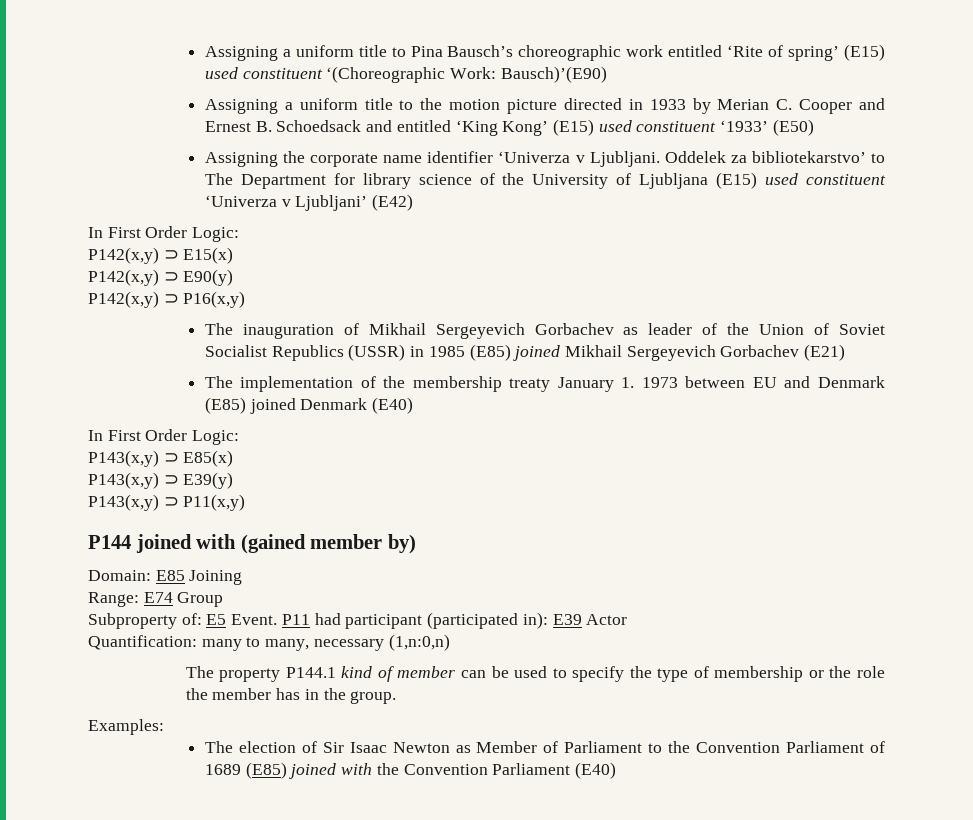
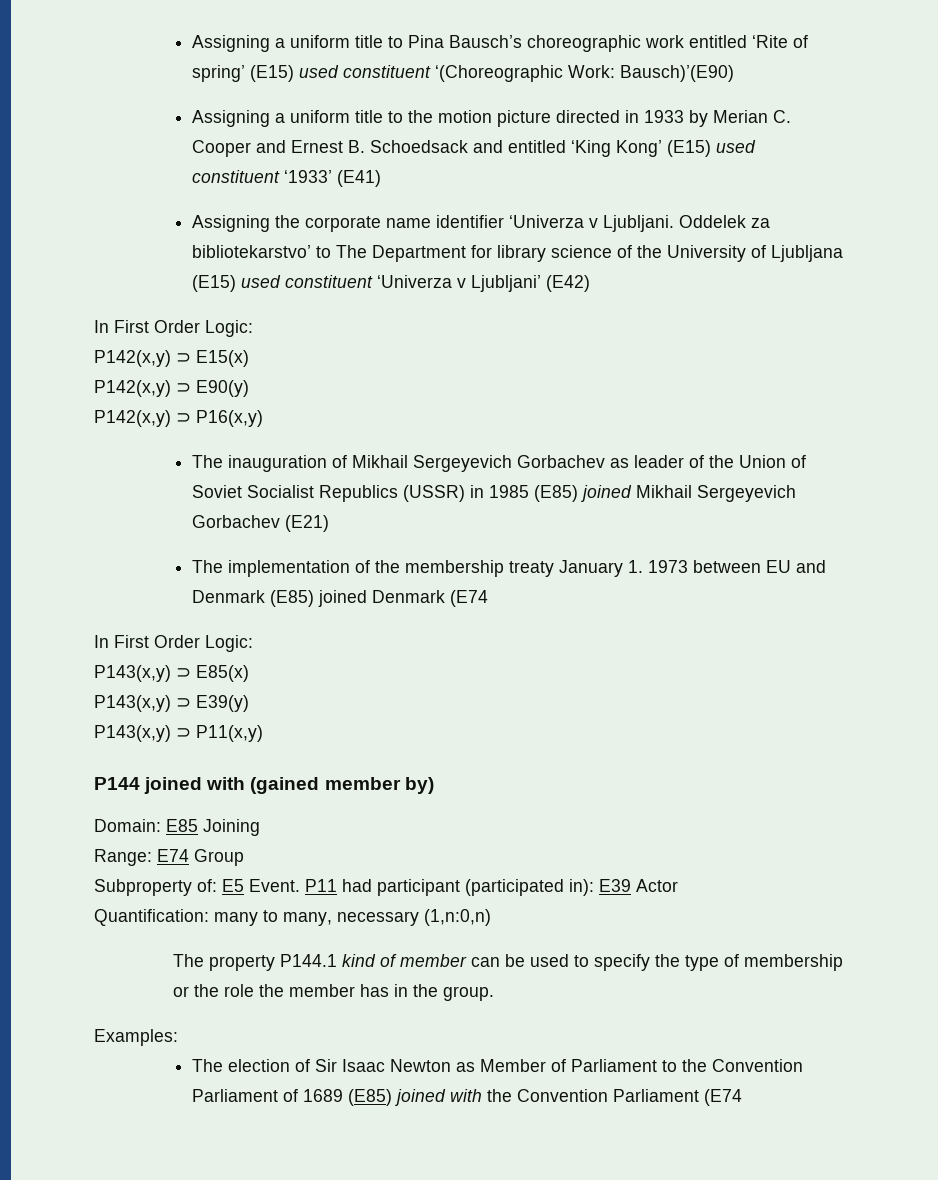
- Assigning a uniform title to the motion picture directed in 1933 by Merian C. Cooper and Ernest B. Schoedsack and entitled ‘King Kong’ (E15) used constituent ‘1933’ (E50)
+ Assigning a uniform title to the motion picture directed in 1933 by Merian C. Cooper and Ernest B. Schoedsack and entitled ‘King Kong’ (E15) used constituent ‘1933’ (E41)
- The implementation of the membership treaty January 1. 1973 between EU and Denmark (E85) joined Denmark (E40)
+ The implementation of the membership treaty January 1. 1973 between EU and Denmark (E85) joined Denmark (E74
- The election of Sir Isaac Newton as Member of Parliament to the Convention Parliament of 1689 (E85) joined with the Convention Parliament (E40)
+ The election of Sir Isaac Newton as Member of Parliament to the Convention Parliament of 1689 (E85) joined with the Convention Parliament (E74

